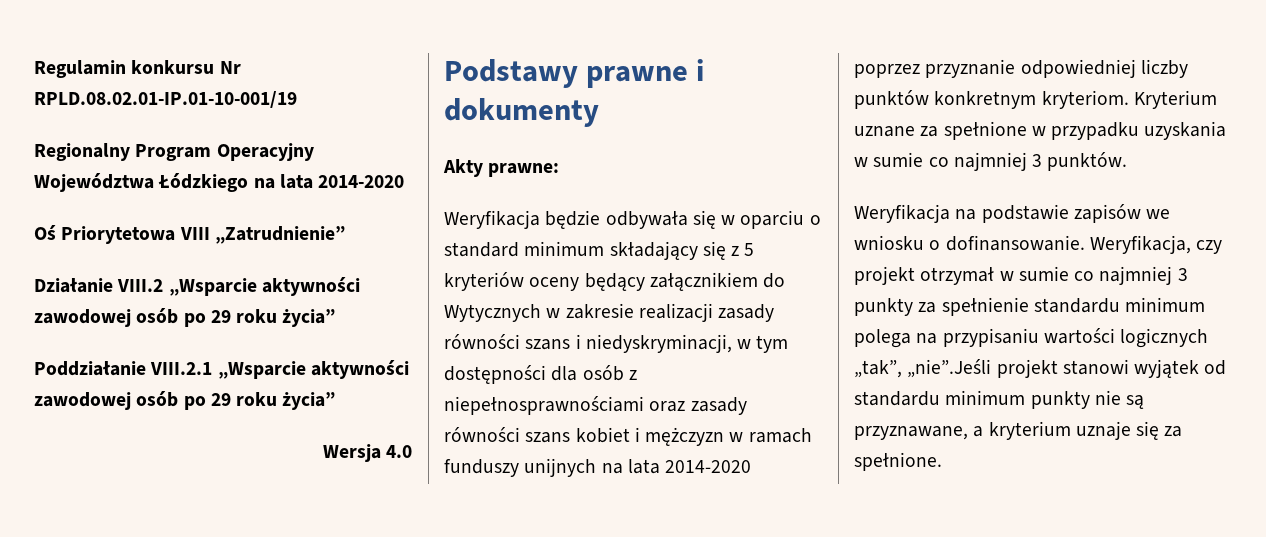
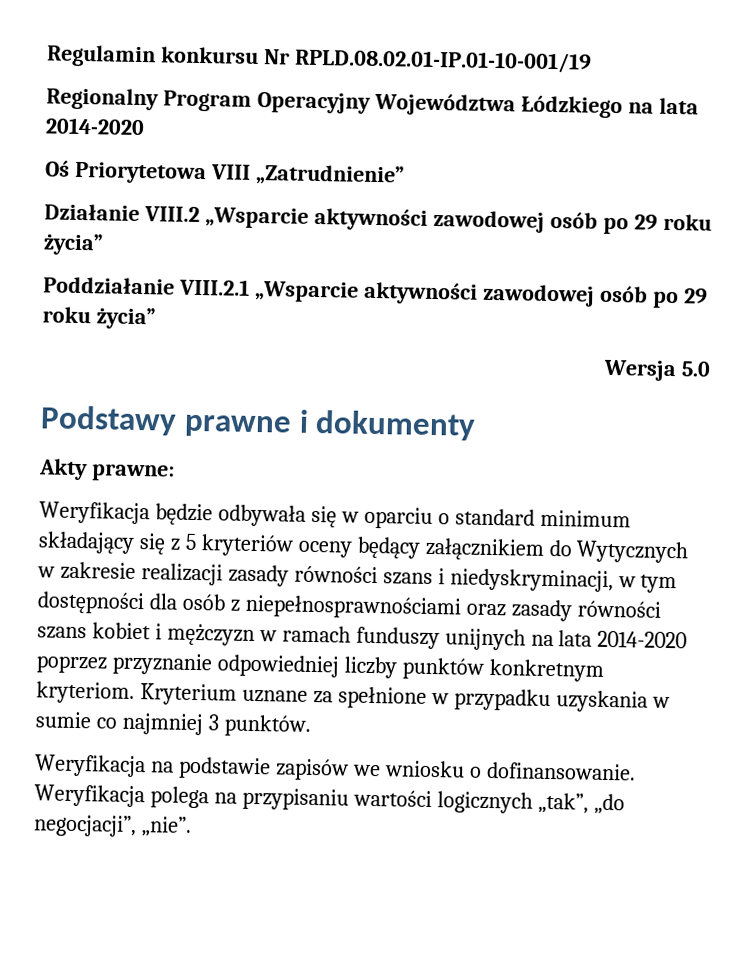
- Wersja 4.0
+ Wersja 5.0
- Weryfikacja, czy projekt otrzymał w sumie co najmniej 3 punkty za spełnienie standardu minimum polega na przypisaniu wartości logicznych „tak”, „nie”.Jeśli projekt stanowi wyjątek od standardu minimum punkty nie są przyznawane, a kryterium uznaje się za spełnione.
+ Weryfikacja polega na przypisaniu wartości logicznych „tak”, „do negocjacji”, „nie”.

